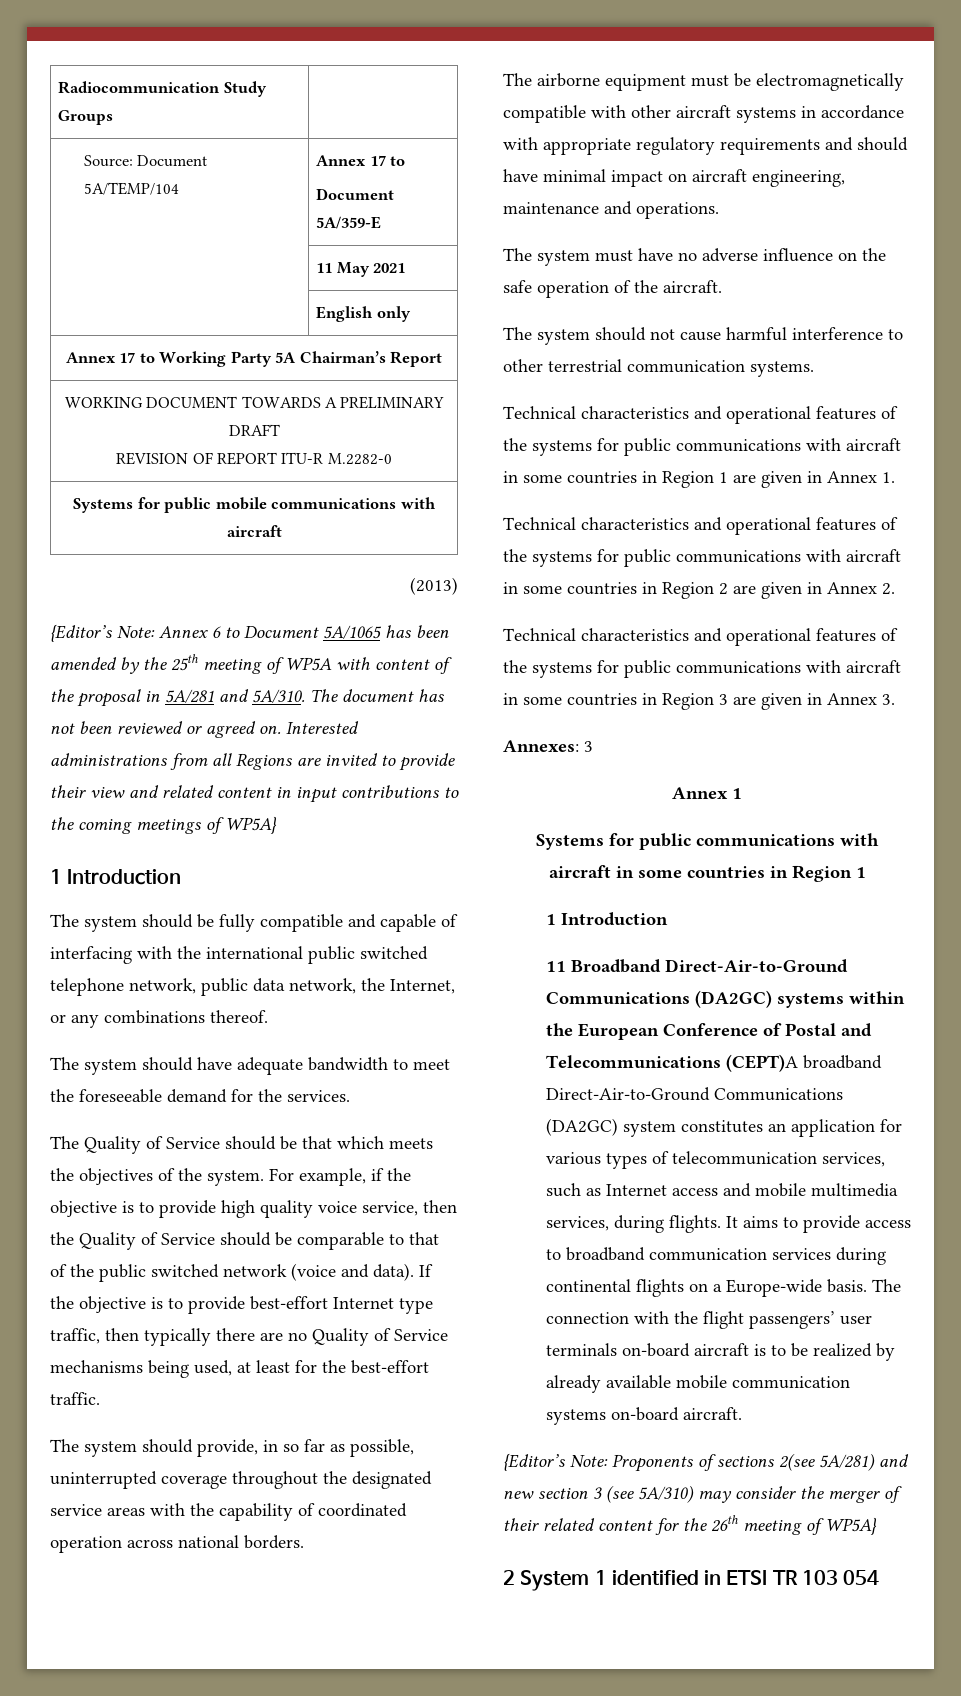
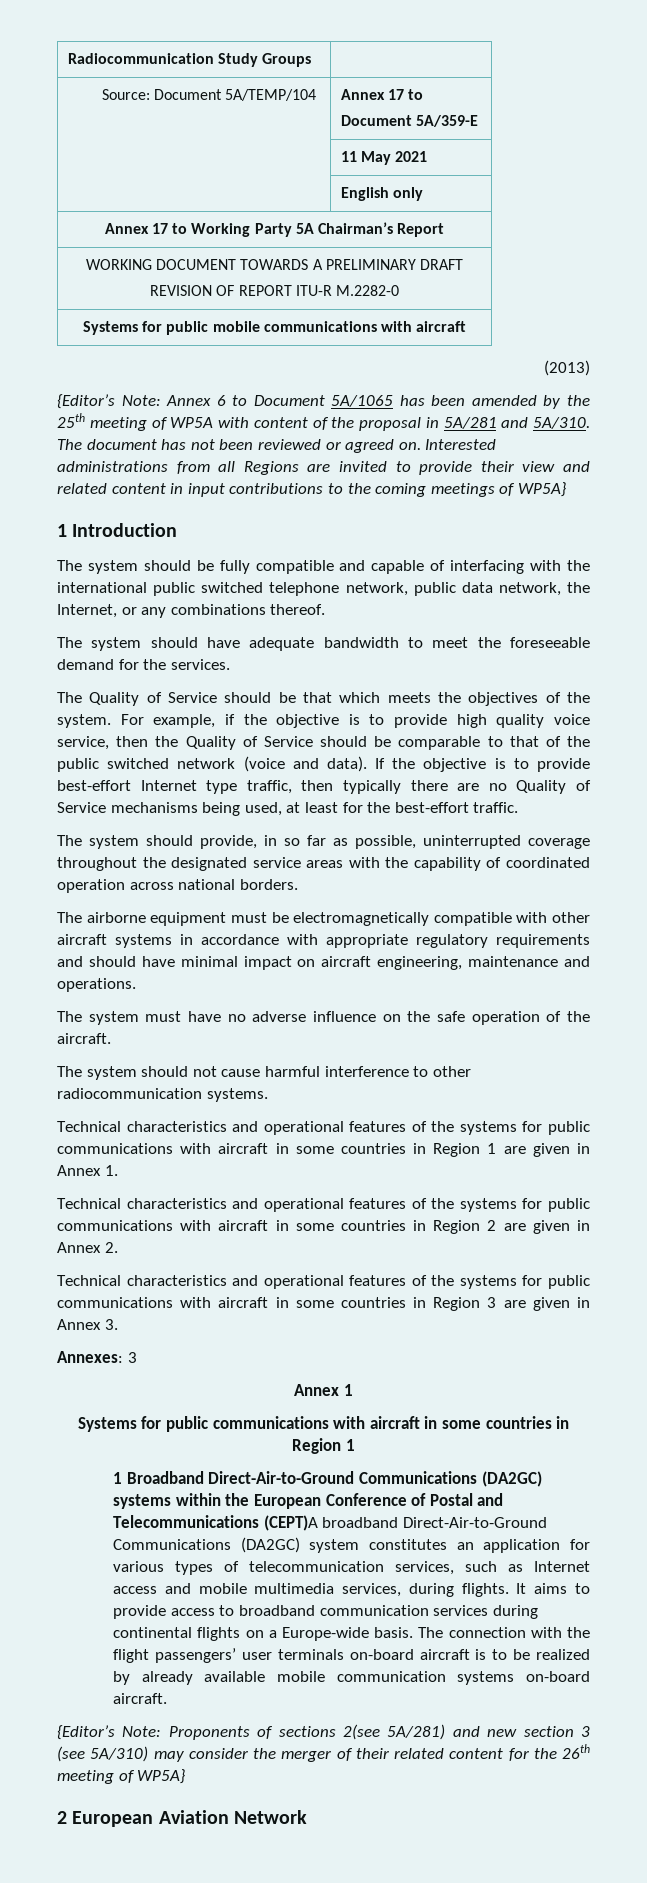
- The system should not cause harmful interference to other terrestrial communication systems.
+ The system should not cause harmful interference to other radiocommunication systems.
  Systems for public communications with aircraft in some countries in Region 1
- 1 Introduction
- 11 Broadband Direct-Air-to-Ground Communications (DA2GC) systems within the European Conference of Postal and Telecommunications (CEPT)A broadband Direct-Air-to-Ground Communications (DA2GC) system constitutes an application for various types of telecommunication services, such as Internet access and mobile multimedia services, during flights.
+ 1 Broadband Direct-Air-to-Ground Communications (DA2GC) systems within the European Conference of Postal and Telecommunications (CEPT)A broadband Direct-Air-to-Ground Communications (DA2GC) system constitutes an application for various types of telecommunication services, such as Internet access and mobile multimedia services, during flights.
- 2 System 1 identified in ETSI TR 103 054
+ 2 European Aviation Network

